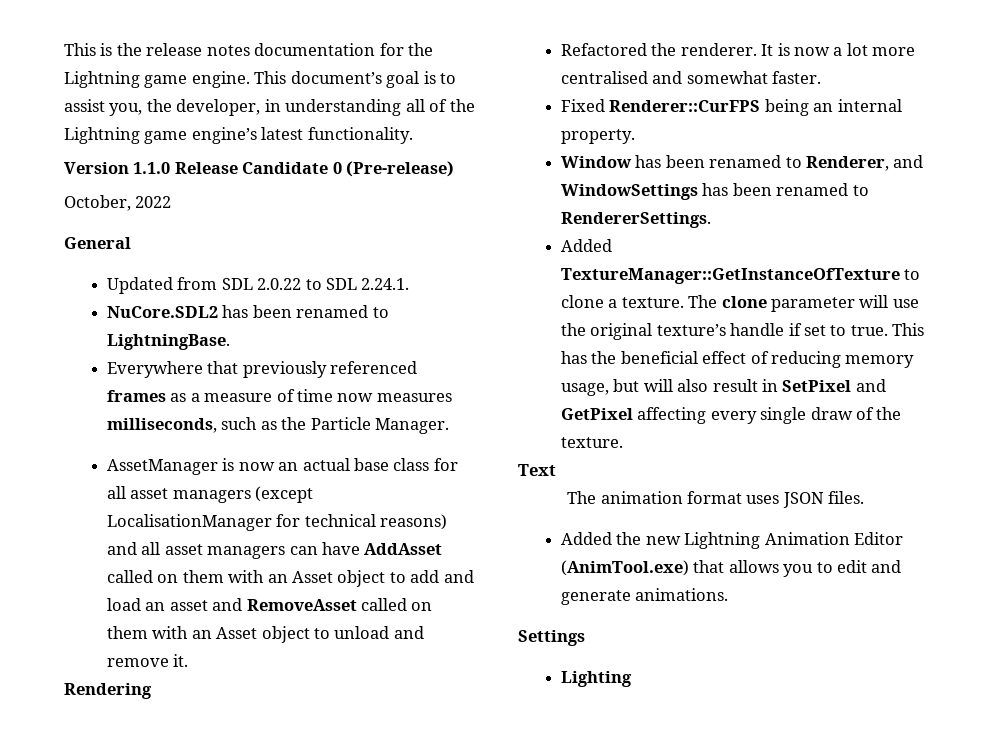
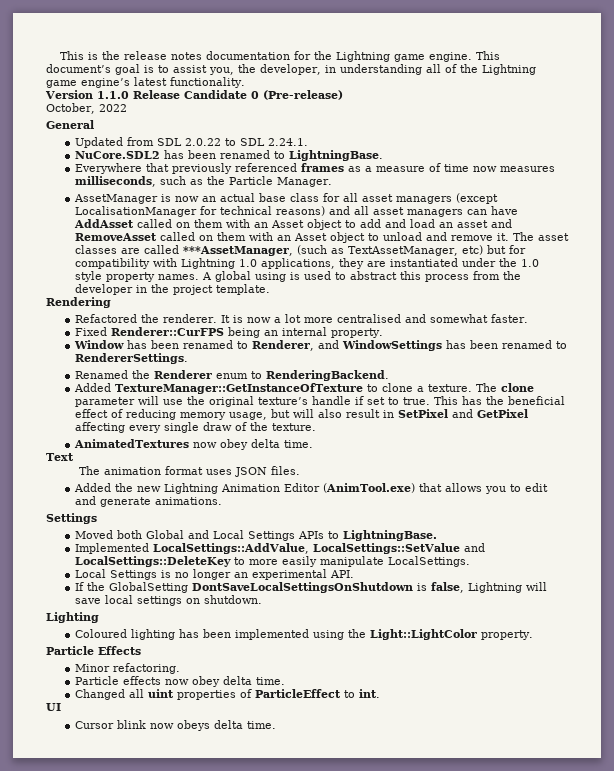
+ The asset classes are called ***AssetManager, (such as TextAssetManager, etc) but for compatibility with Lightning 1.0 applications, they are instantiated under the 1.0 style property names. A global using is used to abstract this process from the developer in the project template.
+ Renamed the Renderer enum to RenderingBackend.
+ AnimatedTextures now obey delta time.
+ Moved both Global and Local Settings APIs to LightningBase.
+ Implemented LocalSettings::AddValue, LocalSettings::SetValue and LocalSettings::DeleteKey to more easily manipulate LocalSettings.
+ Local Settings is no longer an experimental API.
+ If the GlobalSetting DontSaveLocalSettingsOnShutdown is false, Lightning will save local settings on shutdown.
  Lighting
+ Coloured lighting has been implemented using the Light::LightColor property.
+ Particle Effects
+ Minor refactoring.
+ Particle effects now obey delta time.
+ Changed all uint properties of ParticleEffect to int.
+ UI
+ Cursor blink now obeys delta time.

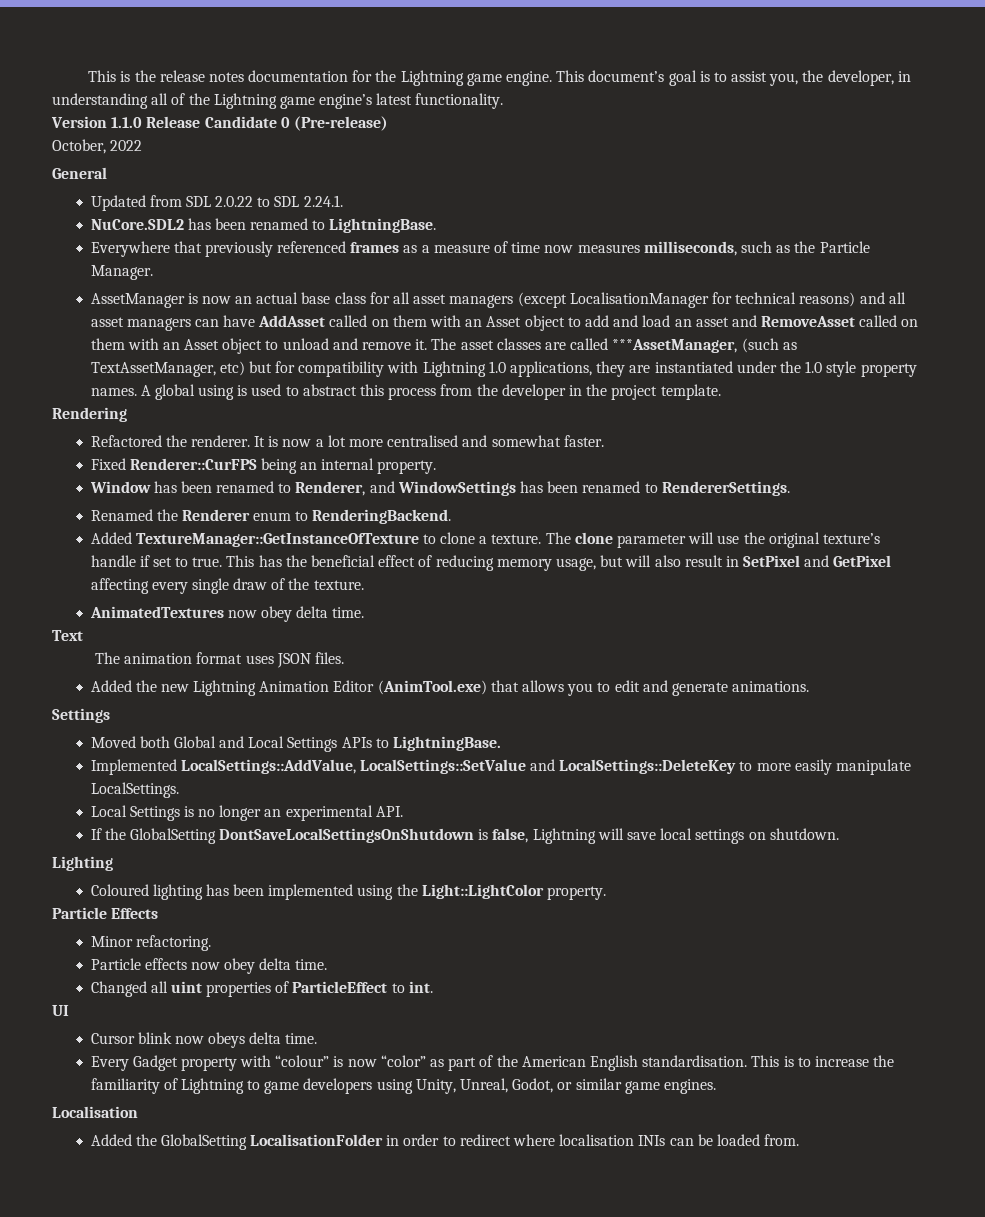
+ Every Gadget property with “colour” is now “color” as part of the American English standardisation. This is to increase the familiarity of Lightning to game developers using Unity, Unreal, Godot, or similar game engines.
+ Localisation
+ Added the GlobalSetting LocalisationFolder in order to redirect where localisation INIs can be loaded from.

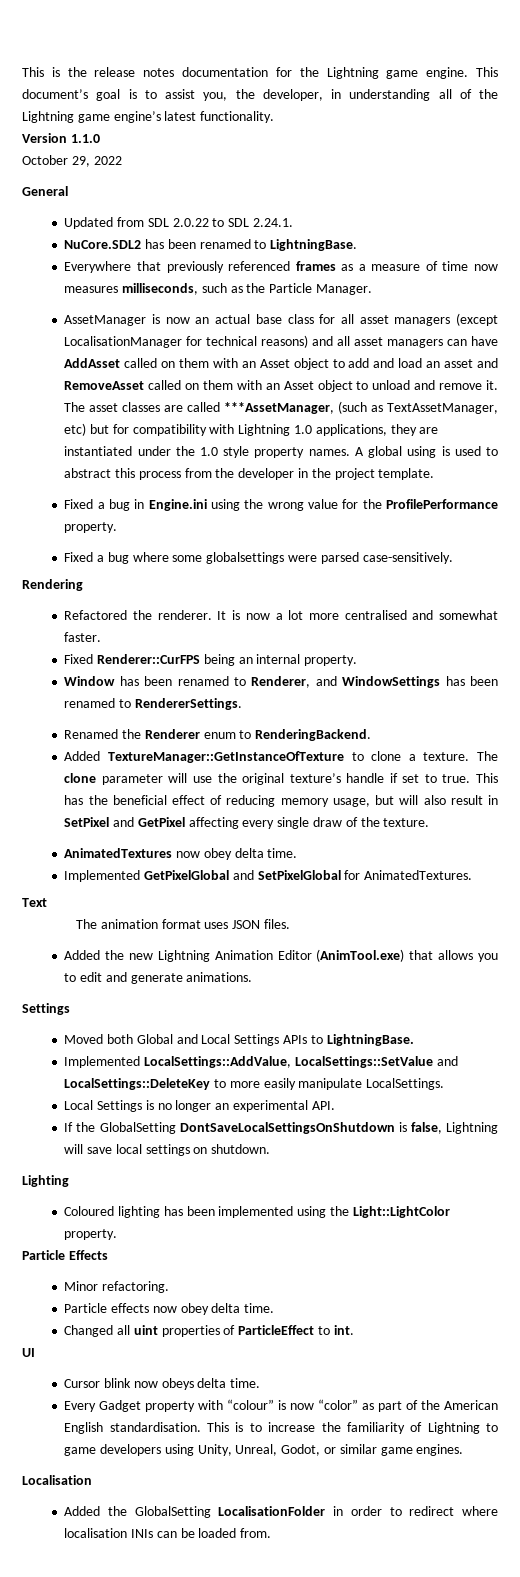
- Version 1.1.0 Release Candidate 0 (Pre-release)
- October, 2022
+ Version 1.1.0
+ October 29, 2022
+ Fixed a bug in Engine.ini using the wrong value for the ProfilePerformance property.
+ Fixed a bug where some globalsettings were parsed case-sensitively.
+ Implemented GetPixelGlobal and SetPixelGlobal for AnimatedTextures.

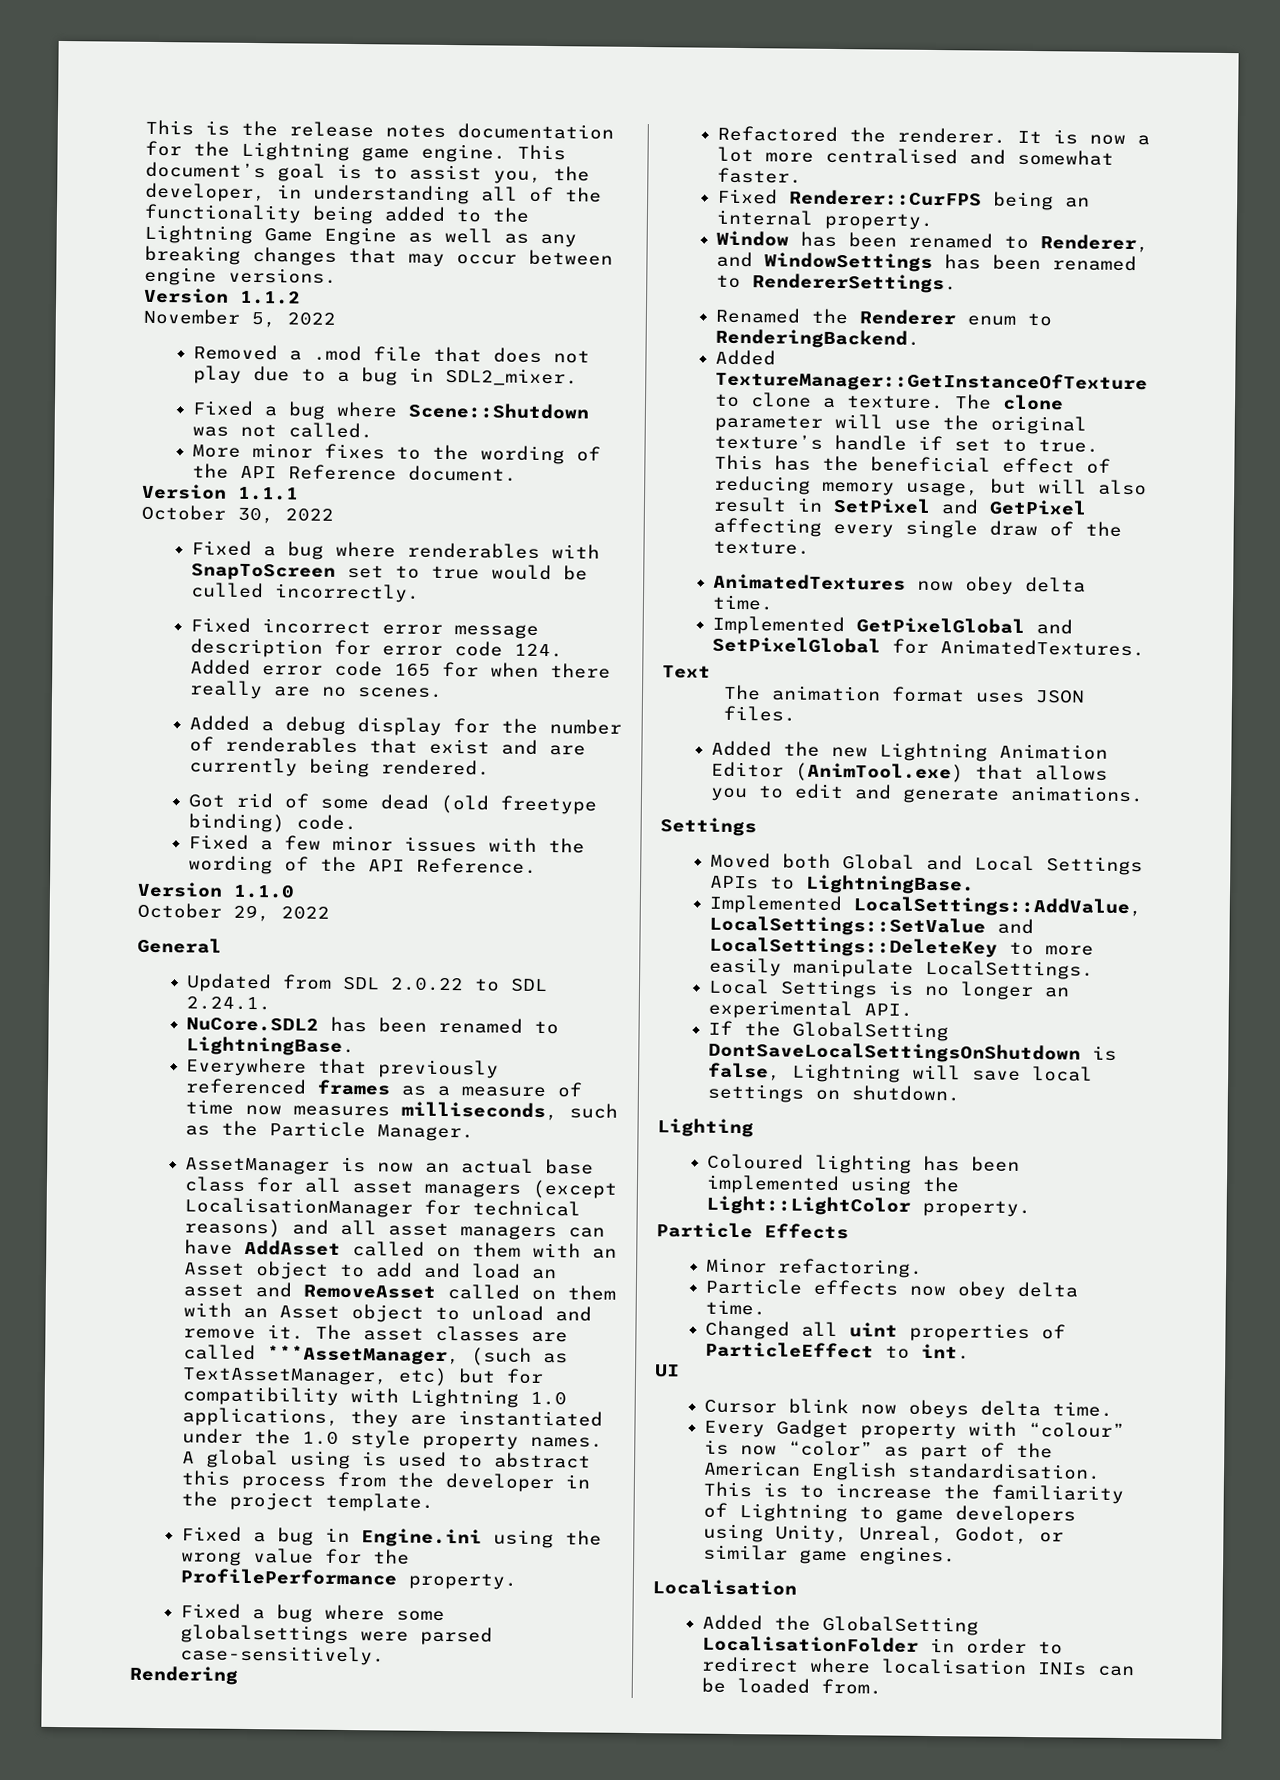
- This document’s goal is to assist you, the developer, in understanding all of the Lightning game engine’s latest functionality.
+ This document’s goal is to assist you, the developer, in understanding all of the functionality being added to the Lightning Game Engine as well as any breaking changes that may occur between engine versions.
+ Version 1.1.2
+ November 5, 2022
+ Removed a .mod file that does not play due to a bug in SDL2_mixer.
+ Fixed a bug where Scene::Shutdown was not called.
+ More minor fixes to the wording of the API Reference document.
+ Version 1.1.1
+ October 30, 2022
+ Fixed a bug where renderables with SnapToScreen set to true would be culled incorrectly.
+ Fixed incorrect error message description for error code 124. Added error code 165 for when there really are no scenes.
+ Added a debug display for the number of renderables that exist and are currently being rendered.
+ Got rid of some dead (old freetype binding) code.
+ Fixed a few minor issues with the wording of the API Reference.

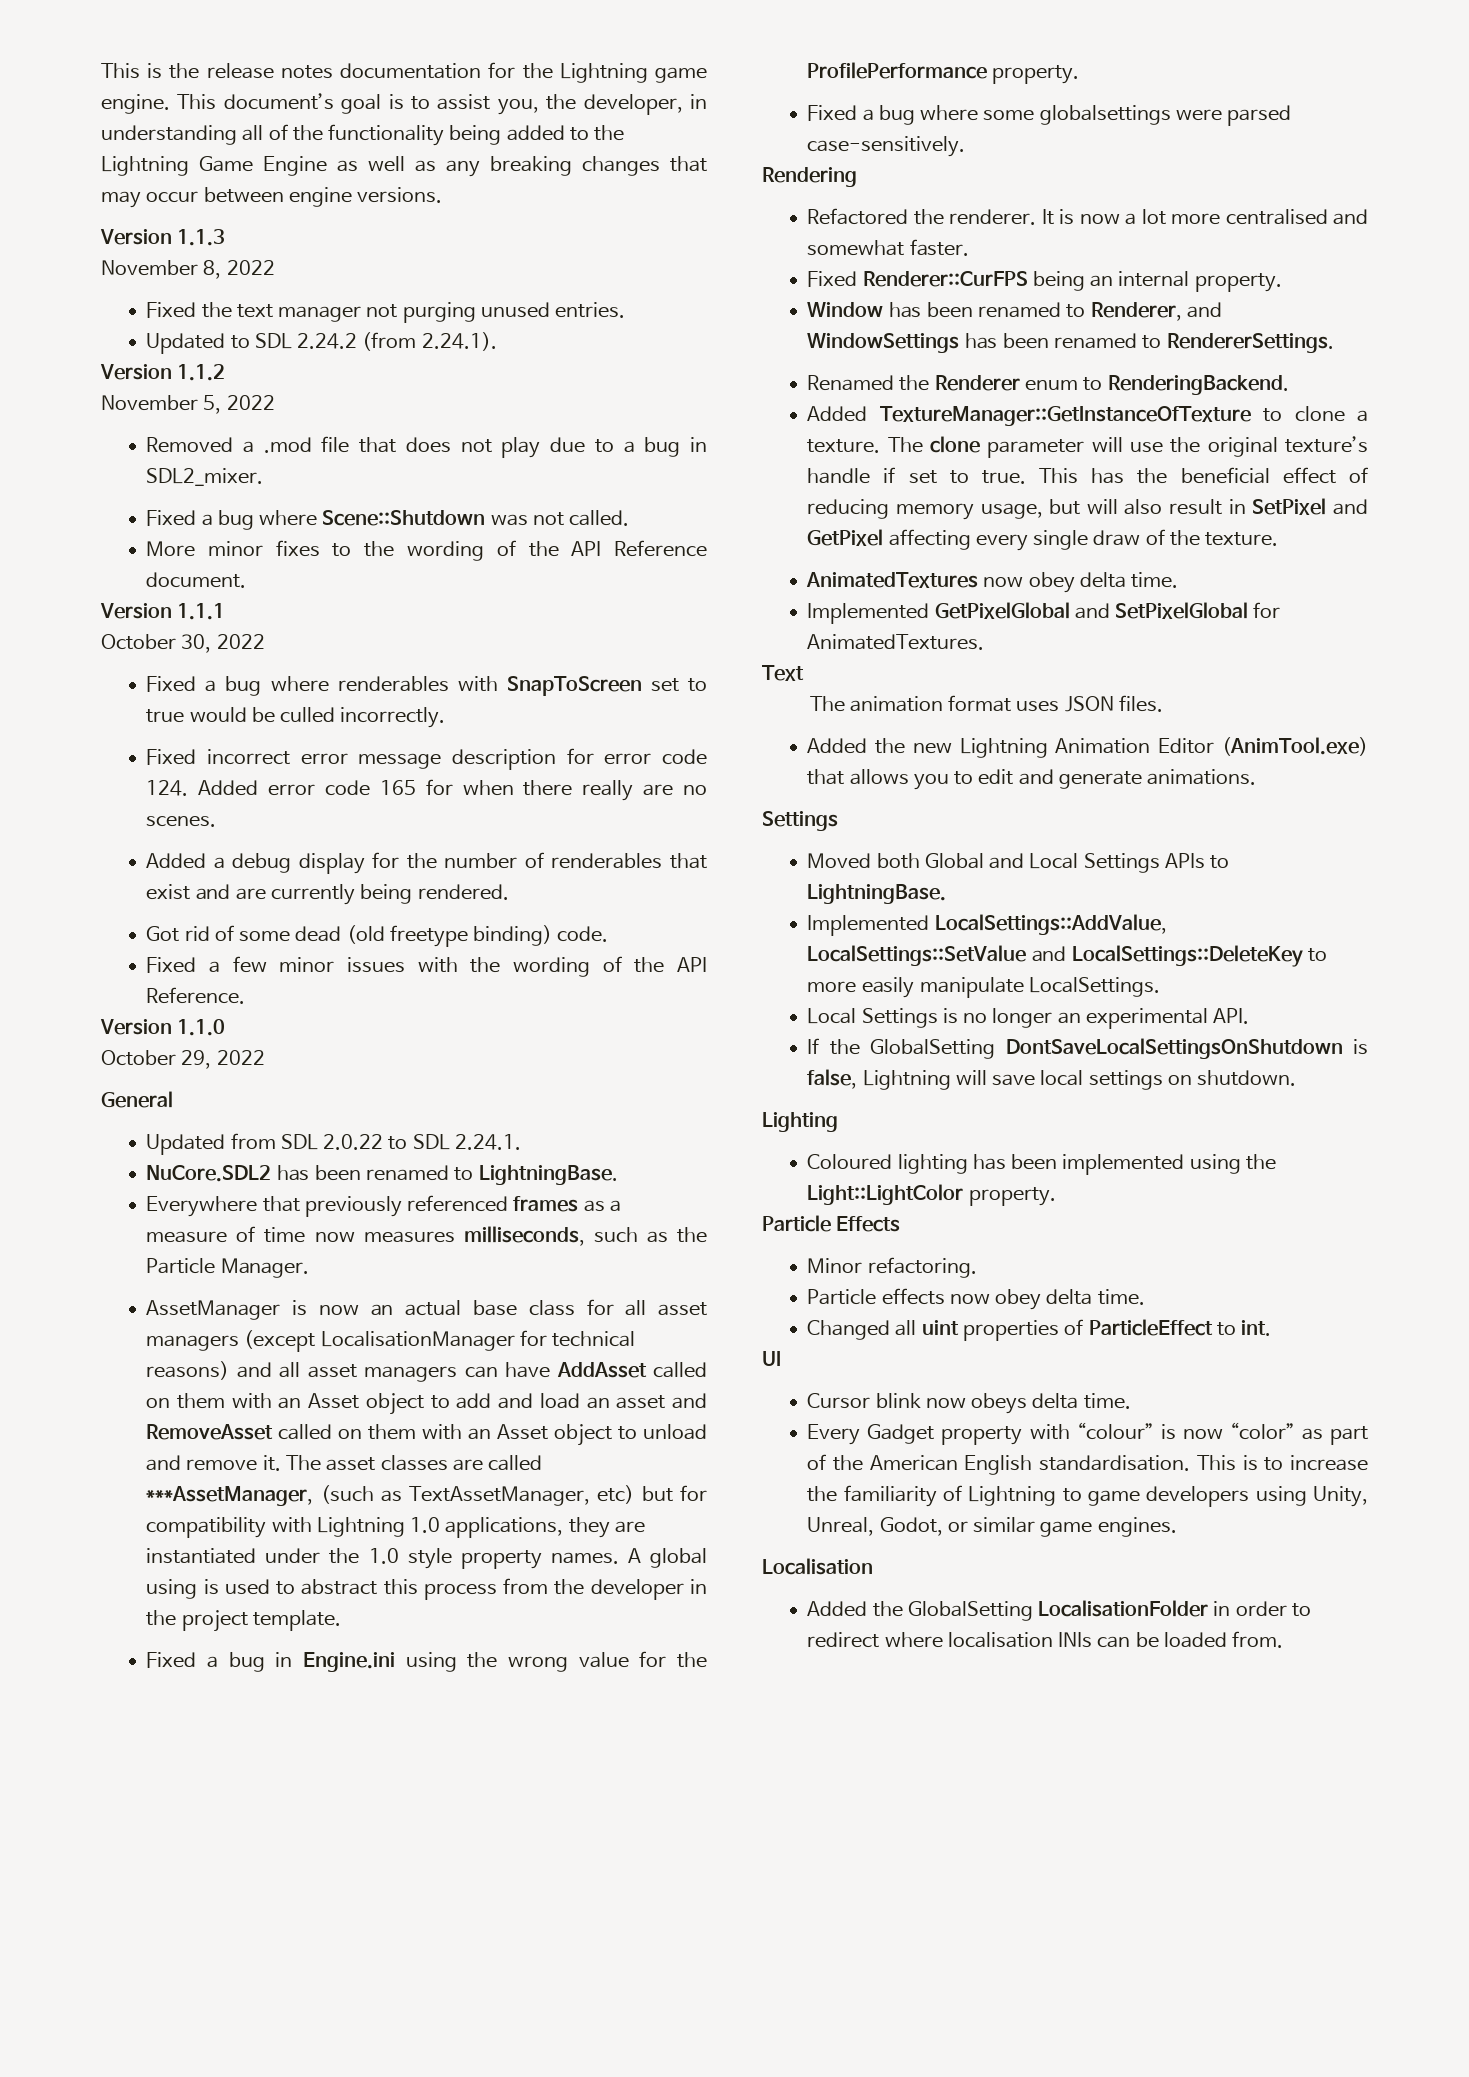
+ Version 1.1.3
+ November 8, 2022
+ Fixed the text manager not purging unused entries.
+ Updated to SDL 2.24.2 (from 2.24.1).

